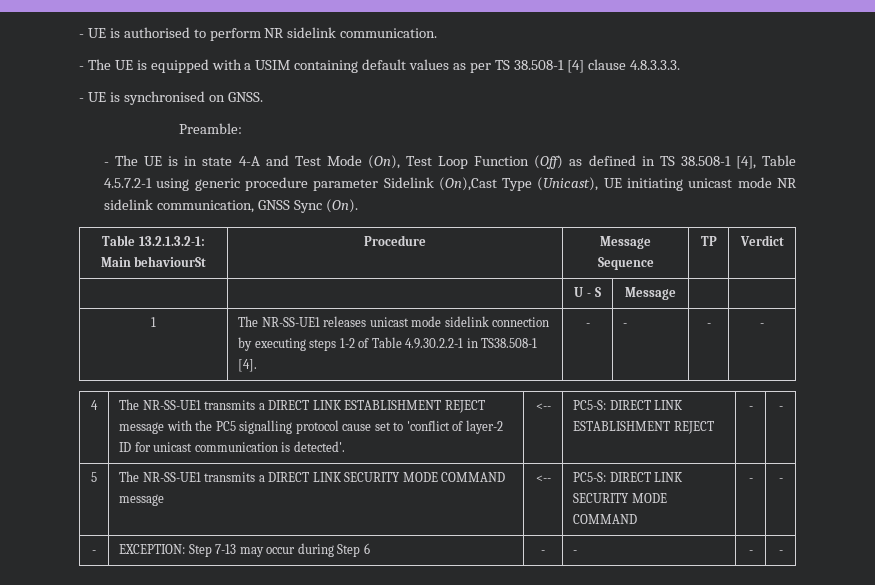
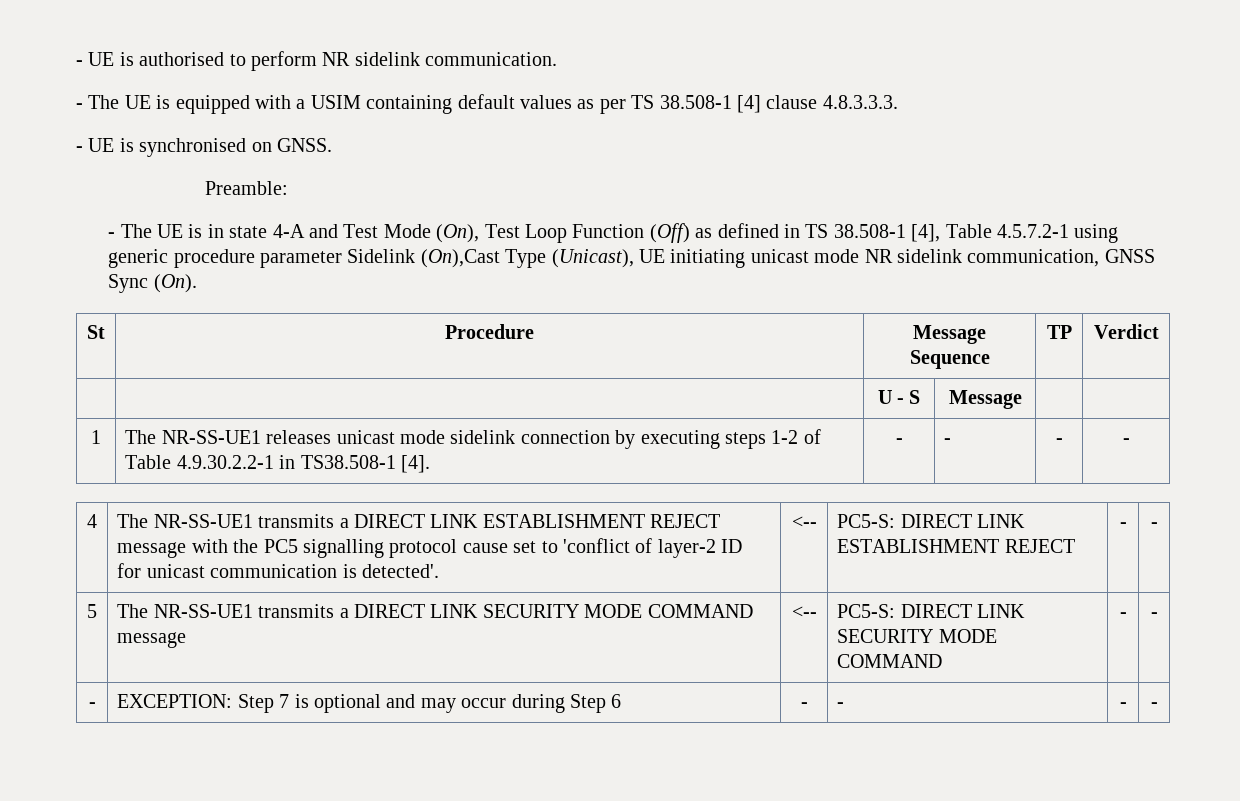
- Table 13.2.1.3.2-1: Main behaviourSt | Procedure | Message Sequence | TP | Verdict
+ St | Procedure | Message Sequence | TP | Verdict
- - | EXCEPTION: Step 7-13 may occur during Step 6 | - | - | - | -
+ - | EXCEPTION: Step 7 is optional and may occur during Step 6 | - | - | - | -

